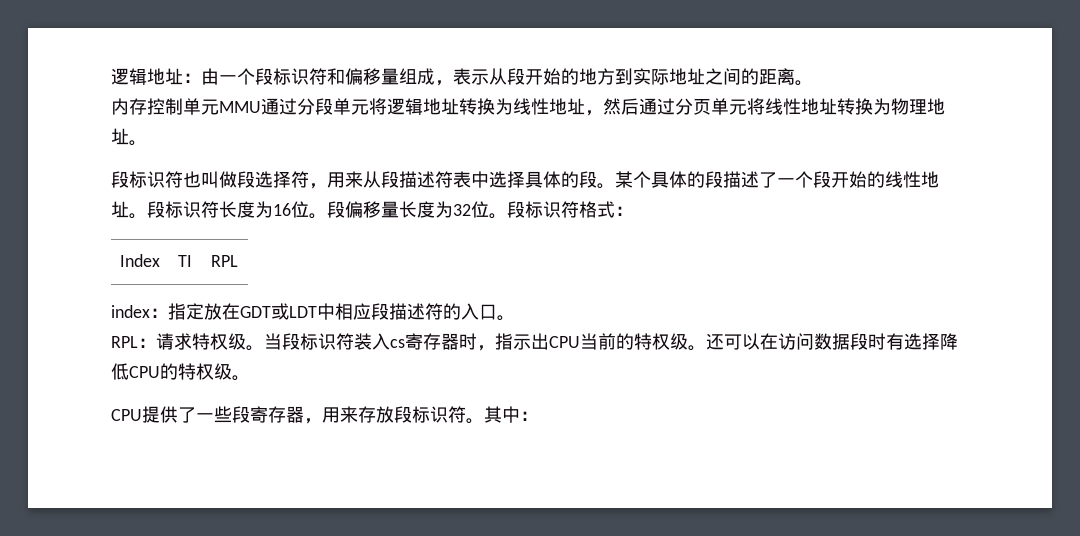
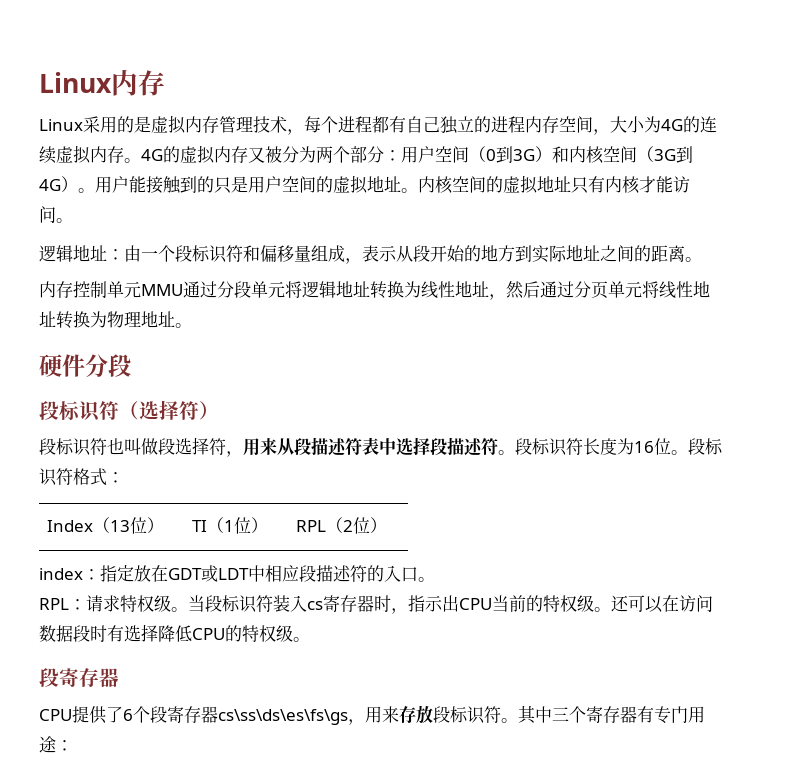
+ Linux内存
+ Linux采用的是虚拟内存管理技术，每个进程都有自己独立的进程内存空间，大小为4G的连续虚拟内存。4G的虚拟内存又被分为两个部分：用户空间（0到3G）和内核空间（3G到4G）。用户能接触到的只是用户空间的虚拟地址。内核空间的虚拟地址只有内核才能访问。
+ 硬件分段
+ 段标识符（选择符）
- 段标识符也叫做段选择符，用来从段描述符表中选择具体的段。某个具体的段描述了一个段开始的线性地址。
+ 段标识符也叫做段选择符，用来从段描述符表中选择段描述符。
- 段偏移量长度为32位。段标识符格式：
+ 段标识符格式：
- Index | TI | RPL
+ Index（13位） | TI（1位） | RPL（2位）
  还可以在访问数据段时有选择降低CPU的特权级。
+ 段寄存器
- CPU提供了一些段寄存器，用来存放段标识符。
+ CPU提供了6个段寄存器cs\ss\ds\es\fs\gs，用来存放段标识符。
- 其中：
+ 其中三个寄存器有专门用途：

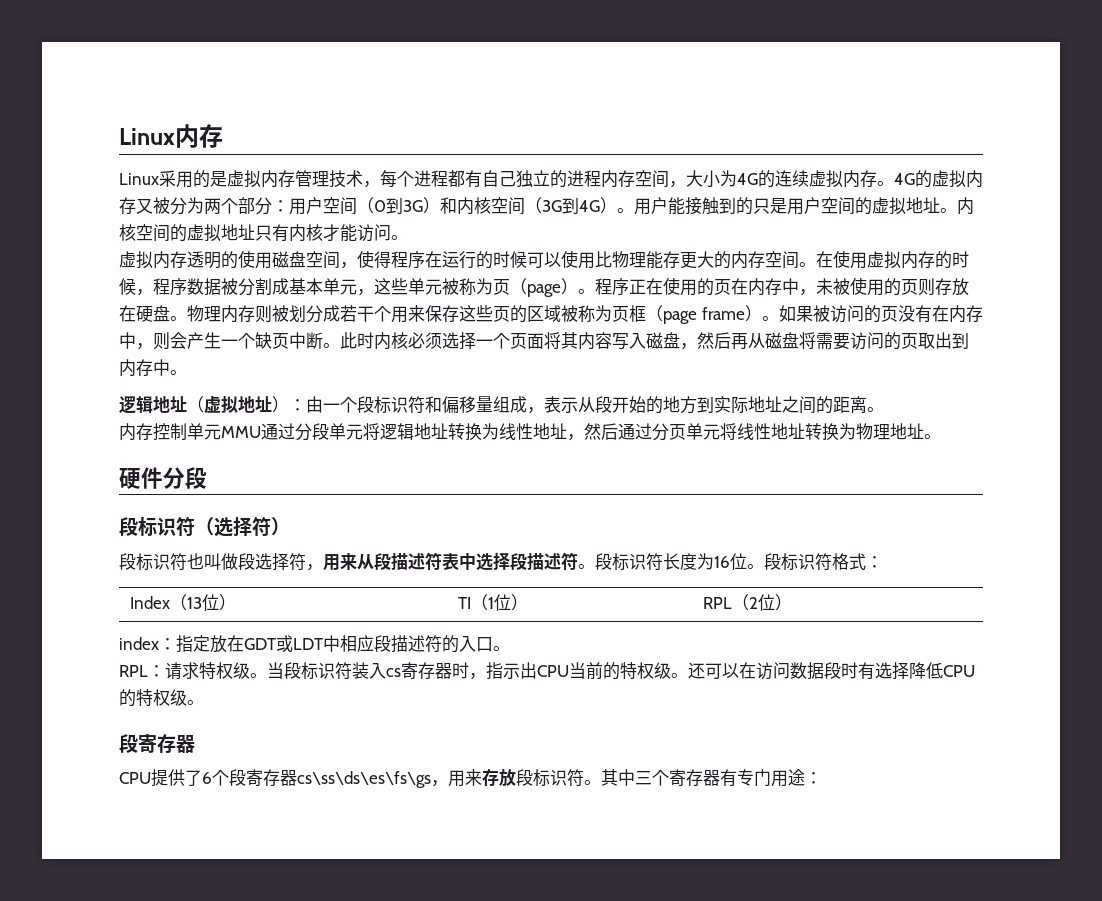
- 逻辑地址：由一个段标识符和偏移量组成，表示从段开始的地方到实际地址之间的距离。
+ 虚拟内存透明的使用磁盘空间，使得程序在运行的时候可以使用比物理能存更大的内存空间。在使用虚拟内存的时候，程序数据被分割成基本单元，这些单元被称为页（page）。程序正在使用的页在内存中，未被使用的页则存放在硬盘。物理内存则被划分成若干个用来保存这些页的区域被称为页框（page frame）。如果被访问的页没有在内存中，则会产生一个缺页中断。此时内核必须选择一个页面将其内容写入磁盘，然后再从磁盘将需要访问的页取出到内存中。
+ 逻辑地址（虚拟地址）：由一个段标识符和偏移量组成，表示从段开始的地方到实际地址之间的距离。

